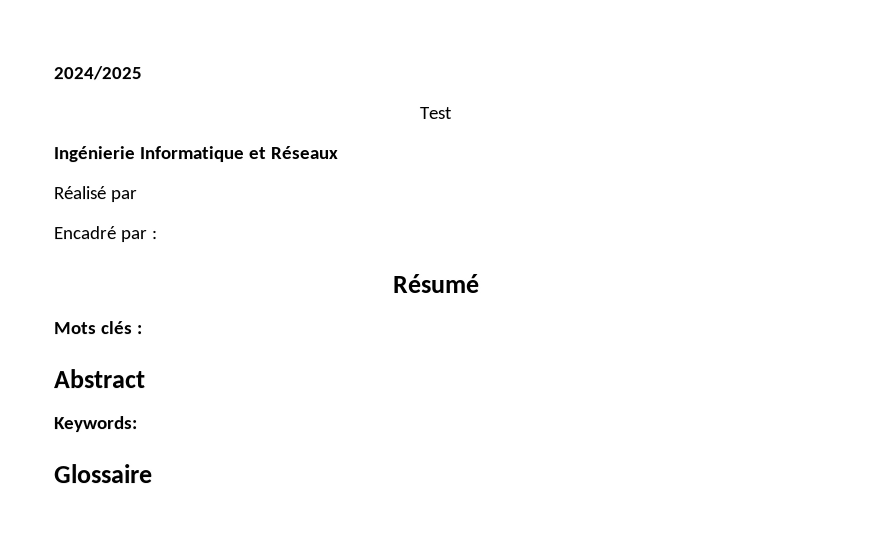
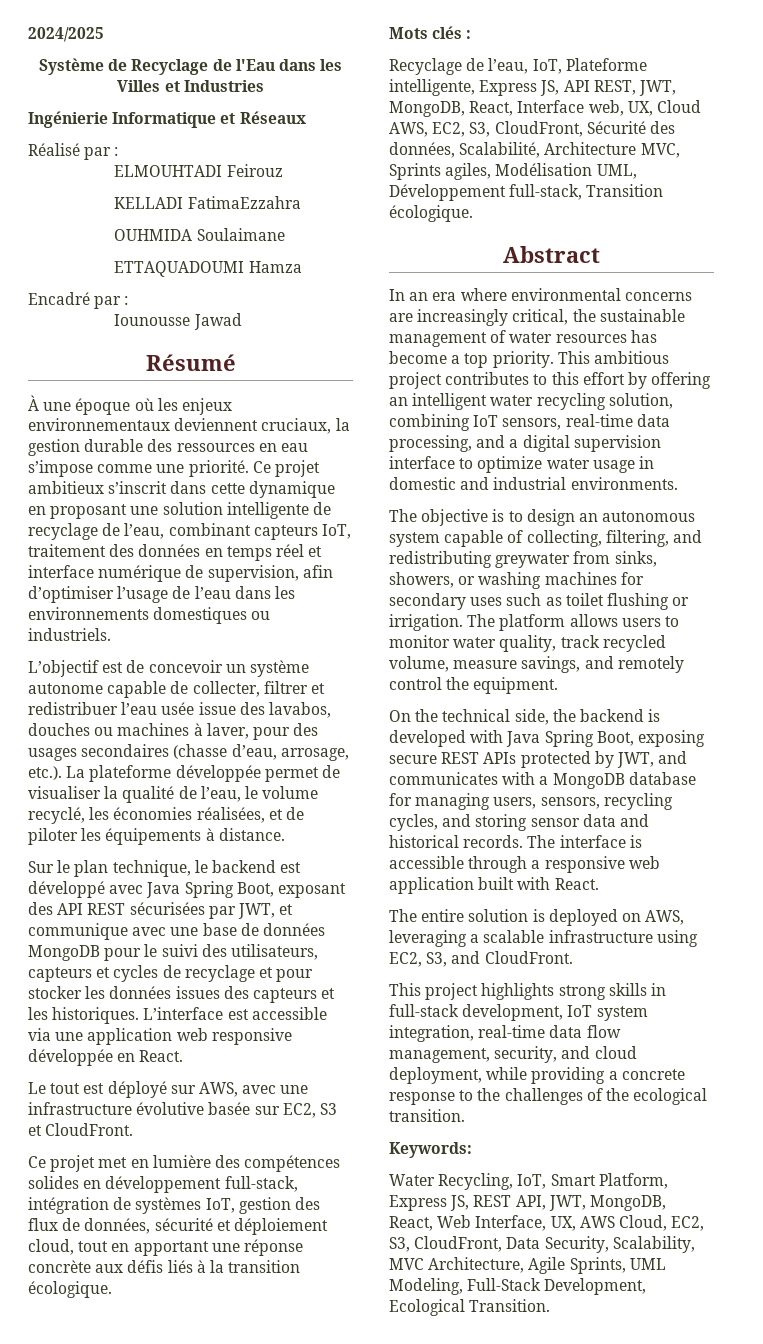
- Test
+ Système de Recyclage de l'Eau dans les Villes et Industries
- Réalisé par
+ Réalisé par :
+ ELMOUHTADI Feirouz
+ KELLADI FatimaEzzahra
+ OUHMIDA Soulaimane
+ ETTAQUADOUMI Hamza
+ Iounousse Jawad
+ À une époque où les enjeux environnementaux deviennent cruciaux, la gestion durable des ressources en eau s’impose comme une priorité. Ce projet ambitieux s’inscrit dans cette dynamique en proposant une solution intelligente de recyclage de l’eau, combinant capteurs IoT, traitement des données en temps réel et interface numérique de supervision, afin d’optimiser l’usage de l’eau dans les environnements domestiques ou industriels.
+ L’objectif est de concevoir un système autonome capable de collecter, filtrer et redistribuer l’eau usée issue des lavabos, douches ou machines à laver, pour des usages secondaires (chasse d’eau, arrosage, etc.). La plateforme développée permet de visualiser la qualité de l’eau, le volume recyclé, les économies réalisées, et de piloter les équipements à distance.
+ Sur le plan technique, le backend est développé avec Java Spring Boot, exposant des API REST sécurisées par JWT, et communique avec une base de données MongoDB pour le suivi des utilisateurs, capteurs et cycles de recyclage et pour stocker les données issues des capteurs et les historiques. L’interface est accessible via une application web responsive développée en React.
+ Le tout est déployé sur AWS, avec une infrastructure évolutive basée sur EC2, S3 et CloudFront.
+ Ce projet met en lumière des compétences solides en développement full-stack, intégration de systèmes IoT, gestion des flux de données, sécurité et déploiement cloud, tout en apportant une réponse concrète aux défis liés à la transition écologique.
  Mots clés :
+ Recyclage de l’eau, IoT, Plateforme intelligente, Express JS, API REST, JWT, MongoDB, React, Interface web, UX, Cloud AWS, EC2, S3, CloudFront, Sécurité des données, Scalabilité, Architecture MVC, Sprints agiles, Modélisation UML, Développement full-stack, Transition écologique.
  Abstract
+ In an era where environmental concerns are increasingly critical, the sustainable management of water resources has become a top priority. This ambitious project contributes to this effort by offering an intelligent water recycling solution, combining IoT sensors, real-time data processing, and a digital supervision interface to optimize water usage in domestic and industrial environments.
+ The objective is to design an autonomous system capable of collecting, filtering, and redistributing greywater from sinks, showers, or washing machines for secondary uses such as toilet flushing or irrigation. The platform allows users to monitor water quality, track recycled volume, measure savings, and remotely control the equipment.
+ On the technical side, the backend is developed with Java Spring Boot, exposing secure REST APIs protected by JWT, and communicates with a MongoDB database for managing users, sensors, recycling cycles, and storing sensor data and historical records. The interface is accessible through a responsive web application built with React.
+ The entire solution is deployed on AWS, leveraging a scalable infrastructure using EC2, S3, and CloudFront.
+ This project highlights strong skills in full-stack development, IoT system integration, real-time data flow management, security, and cloud deployment, while providing a concrete response to the challenges of the ecological transition.
  Keywords:
- Glossaire
+ Water Recycling, IoT, Smart Platform, Express JS, REST API, JWT, MongoDB, React, Web Interface, UX, AWS Cloud, EC2, S3, CloudFront, Data Security, Scalability, MVC Architecture, Agile Sprints, UML Modeling, Full-Stack Development, Ecological Transition.

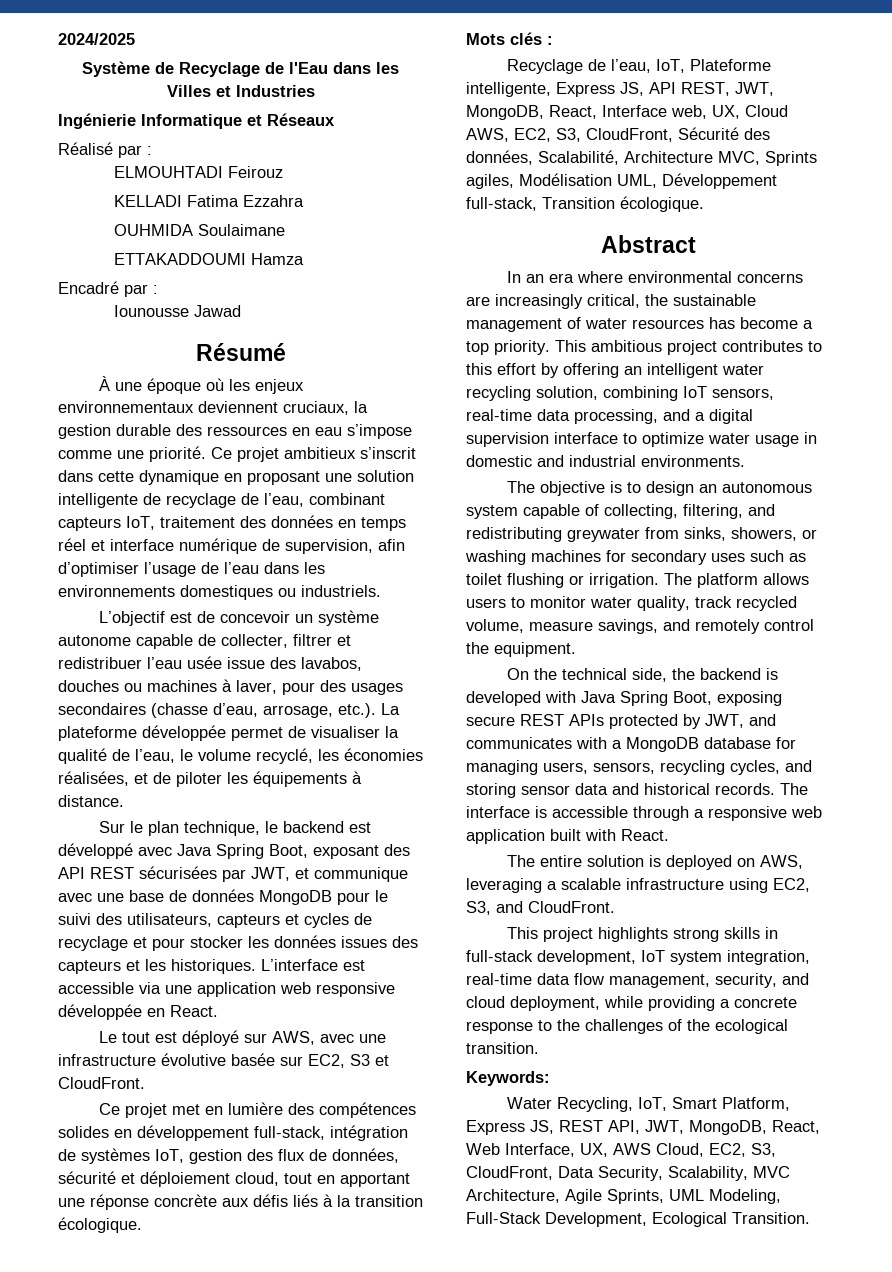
- KELLADI FatimaEzzahra
+ KELLADI Fatima Ezzahra
- ETTAQUADOUMI Hamza
+ ETTAKADDOUMI Hamza

